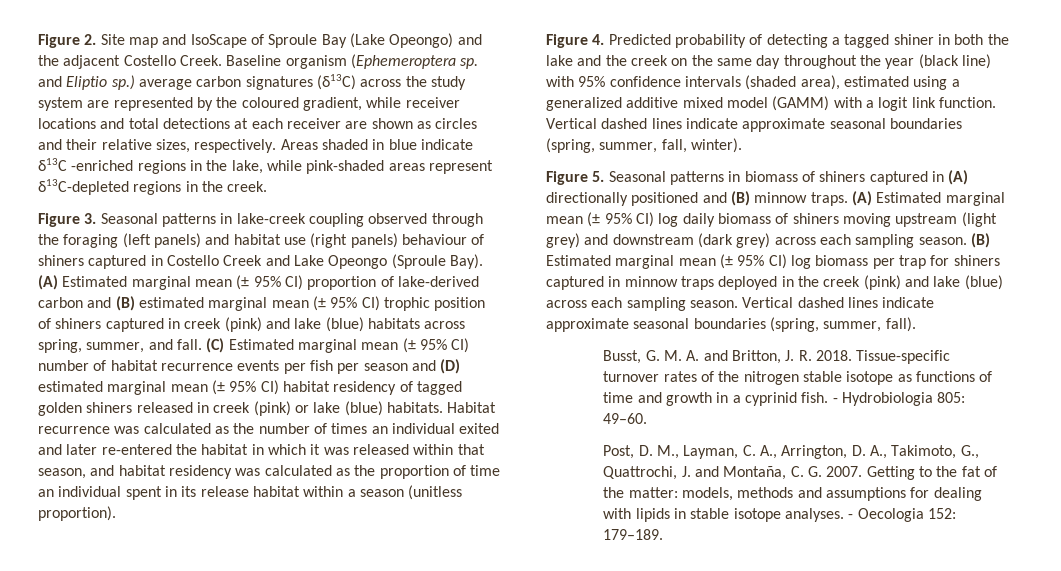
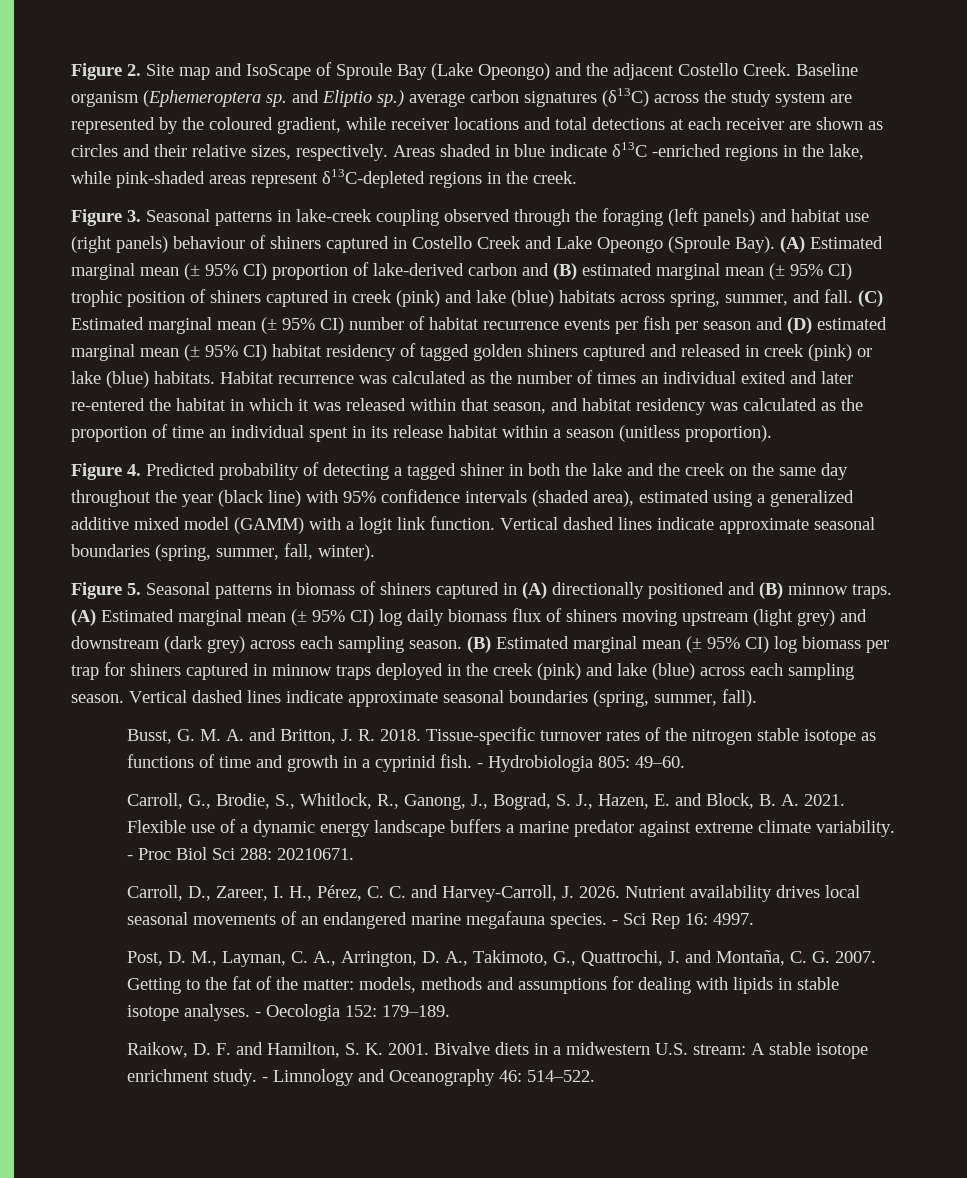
- (C) Estimated marginal mean (± 95% CI) number of habitat recurrence events per fish per season and (D) estimated marginal mean (± 95% CI) habitat residency of tagged golden shiners released in creek (pink) or lake (blue) habitats.
+ (C) Estimated marginal mean (± 95% CI) number of habitat recurrence events per fish per season and (D) estimated marginal mean (± 95% CI) habitat residency of tagged golden shiners captured and released in creek (pink) or lake (blue) habitats.
- (A) Estimated marginal mean (± 95% CI) log daily biomass of shiners moving upstream (light grey) and downstream (dark grey) across each sampling season.
+ (A) Estimated marginal mean (± 95% CI) log daily biomass flux of shiners moving upstream (light grey) and downstream (dark grey) across each sampling season.
+ Carroll, G., Brodie, S., Whitlock, R., Ganong, J., Bograd, S. J., Hazen, E. and Block, B. A. 2021. Flexible use of a dynamic energy landscape buffers a marine predator against extreme climate variability. - Proc Biol Sci 288: 20210671.
+ Carroll, D., Zareer, I. H., Pérez, C. C. and Harvey-Carroll, J. 2026. Nutrient availability drives local seasonal movements of an endangered marine megafauna species. - Sci Rep 16: 4997.
+ Raikow, D. F. and Hamilton, S. K. 2001. Bivalve diets in a midwestern U.S. stream: A stable isotope enrichment study. - Limnology and Oceanography 46: 514–522.

